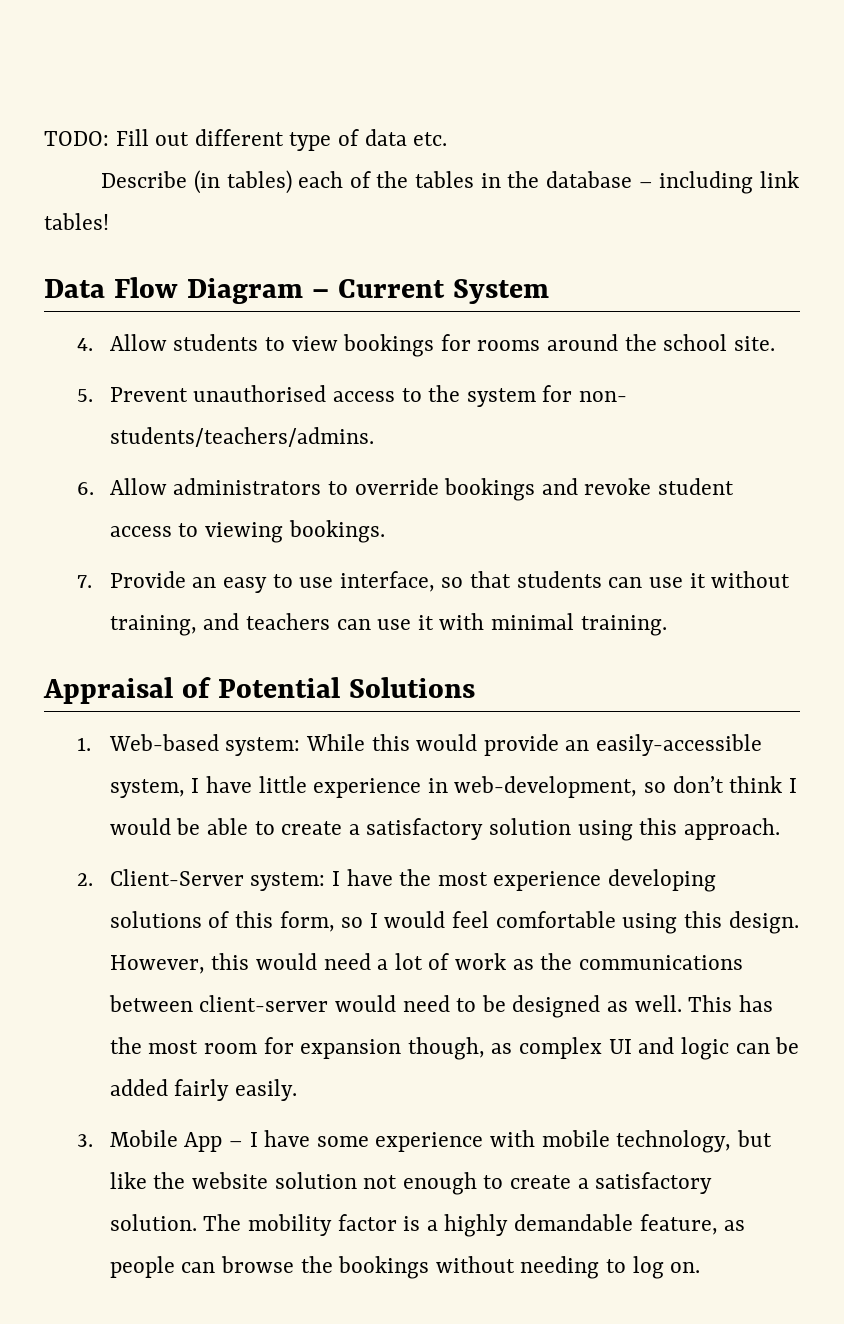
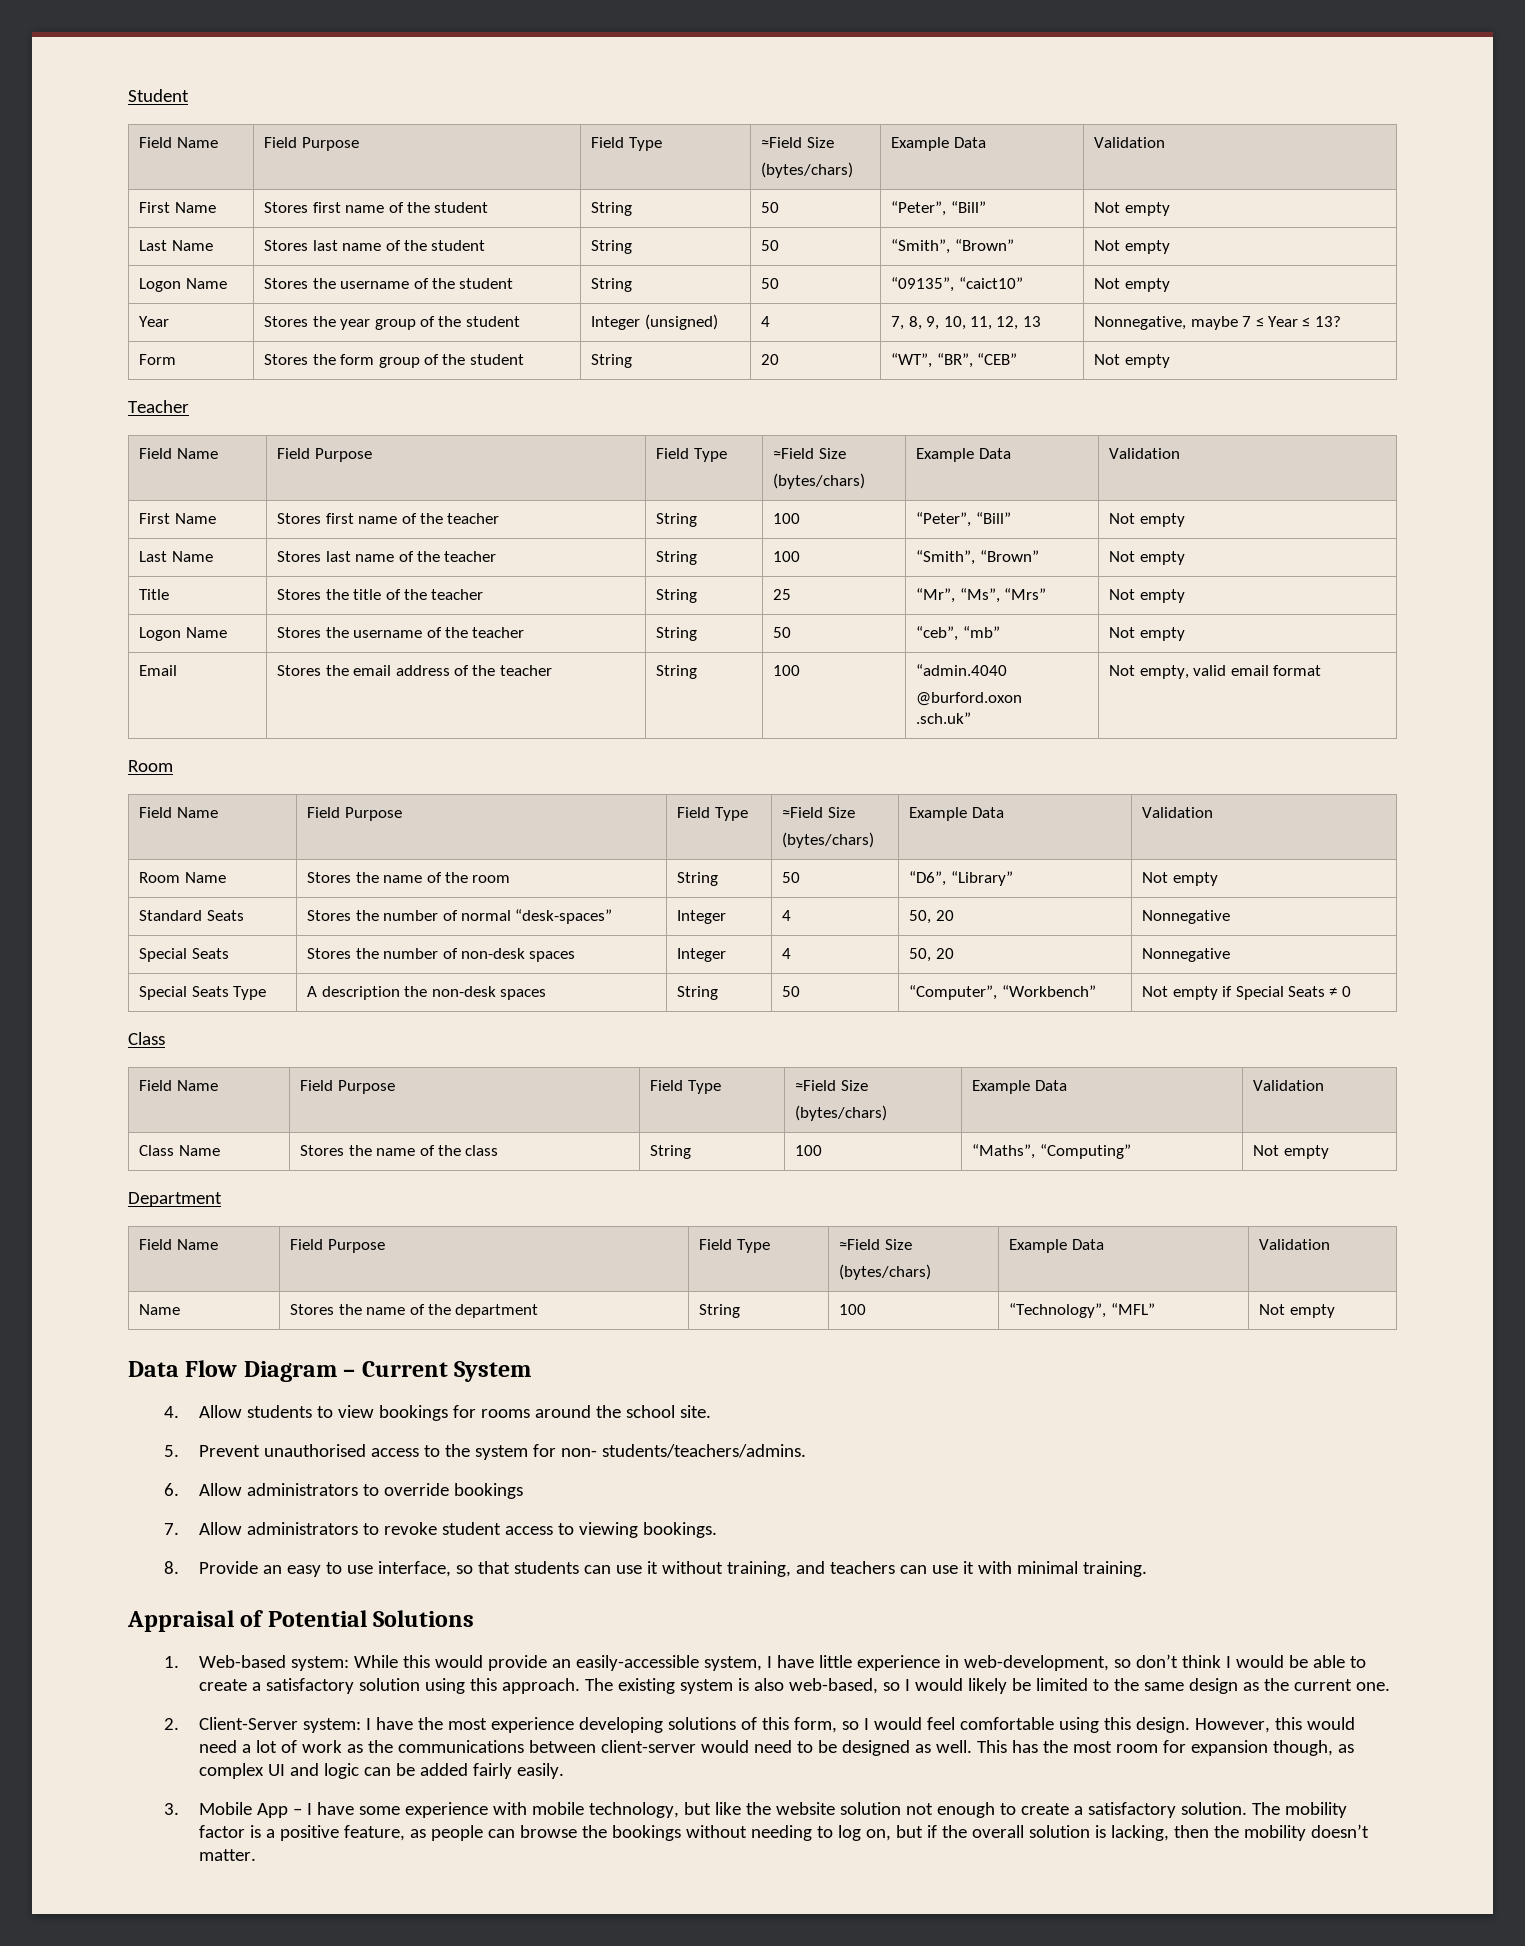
- TODO: Fill out different type of data etc.
- Describe (in tables) each of the tables in the database – including link tables!
+ Student
+ Field Name | Field Purpose | Field Type | ≈Field Size
+ (bytes/chars) | Example Data | Validation
+ First Name | Stores first name of the student | String | 50 | “Peter”, “Bill” | Not empty
+ Last Name | Stores last name of the student | String | 50 | “Smith”, “Brown” | Not empty
+ Logon Name | Stores the username of the student | String | 50 | “09135”, “caict10” | Not empty
+ Year | Stores the year group of the student | Integer (unsigned) | 4 | 7, 8, 9, 10, 11, 12, 13 | Nonnegative, maybe 7 ≤ Year ≤ 13?
+ Form | Stores the form group of the student | String | 20 | “WT”, “BR”, “CEB” | Not empty
+ Teacher
+ Field Name | Field Purpose | Field Type | ≈Field Size
+ (bytes/chars) | Example Data | Validation
+ First Name | Stores first name of the teacher | String | 100 | “Peter”, “Bill” | Not empty
+ Last Name | Stores last name of the teacher | String | 100 | “Smith”, “Brown” | Not empty
+ Title | Stores the title of the teacher | String | 25 | “Mr”, “Ms”, “Mrs” | Not empty
+ Logon Name | Stores the username of the teacher | String | 50 | “ceb”, “mb” | Not empty
+ Email | Stores the email address of the teacher | String | 100 | “admin.4040
+ @burford.oxon
+ .sch.uk” | Not empty, valid email format
+ Room
+ Field Name | Field Purpose | Field Type | ≈Field Size
+ (bytes/chars) | Example Data | Validation
+ Room Name | Stores the name of the room | String | 50 | “D6”, “Library” | Not empty
+ Standard Seats | Stores the number of normal “desk-spaces” | Integer | 4 | 50, 20 | Nonnegative
+ Special Seats | Stores the number of non-desk spaces | Integer | 4 | 50, 20 | Nonnegative
+ Special Seats Type | A description the non-desk spaces | String | 50 | “Computer”, “Workbench” | Not empty if Special Seats ≠ 0
+ Class
+ Field Name | Field Purpose | Field Type | ≈Field Size
+ (bytes/chars) | Example Data | Validation
+ Class Name | Stores the name of the class | String | 100 | “Maths”, “Computing” | Not empty
+ Department
+ Field Name | Field Purpose | Field Type | ≈Field Size
+ (bytes/chars) | Example Data | Validation
+ Name | Stores the name of the department | String | 100 | “Technology”, “MFL” | Not empty
- 6. Allow administrators to override bookings and revoke student access to viewing bookings.
+ 6. Allow administrators to override bookings
+ 7. Allow administrators to revoke student access to viewing bookings.
- 7. Provide an easy to use interface, so that students can use it without training, and teachers can use it with minimal training.
+ 8. Provide an easy to use interface, so that students can use it without training, and teachers can use it with minimal training.
+ The existing system is also web-based, so I would likely be limited to the same design as the current one.
- The mobility factor is a highly demandable feature, as people can browse the bookings without needing to log on.
+ The mobility factor is a positive feature, as people can browse the bookings without needing to log on, but if the overall solution is lacking, then the mobility doesn’t matter.

